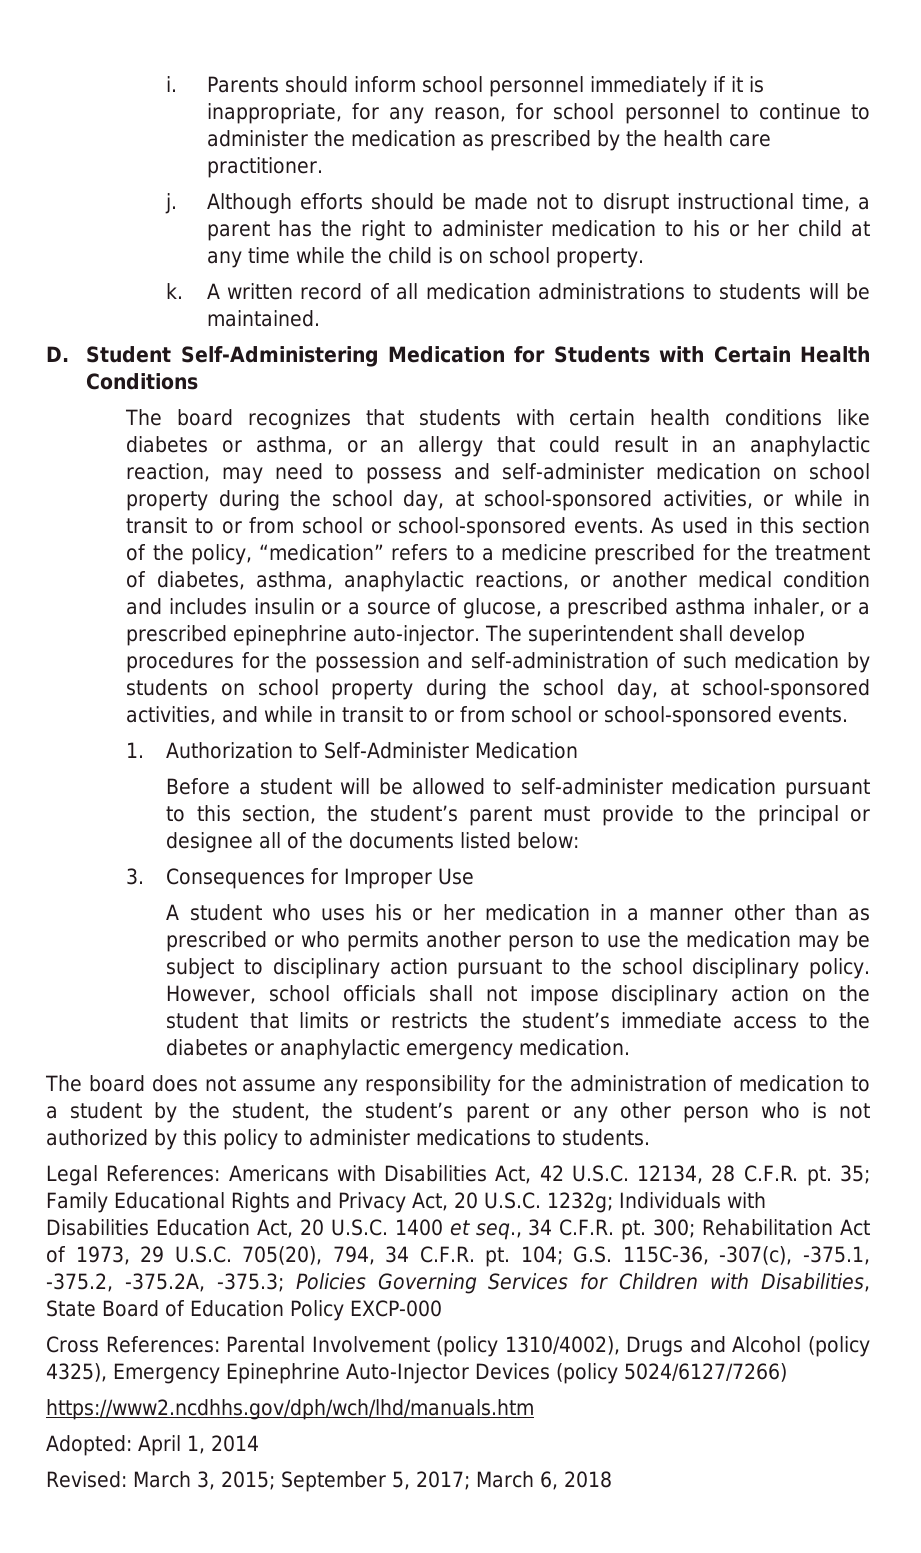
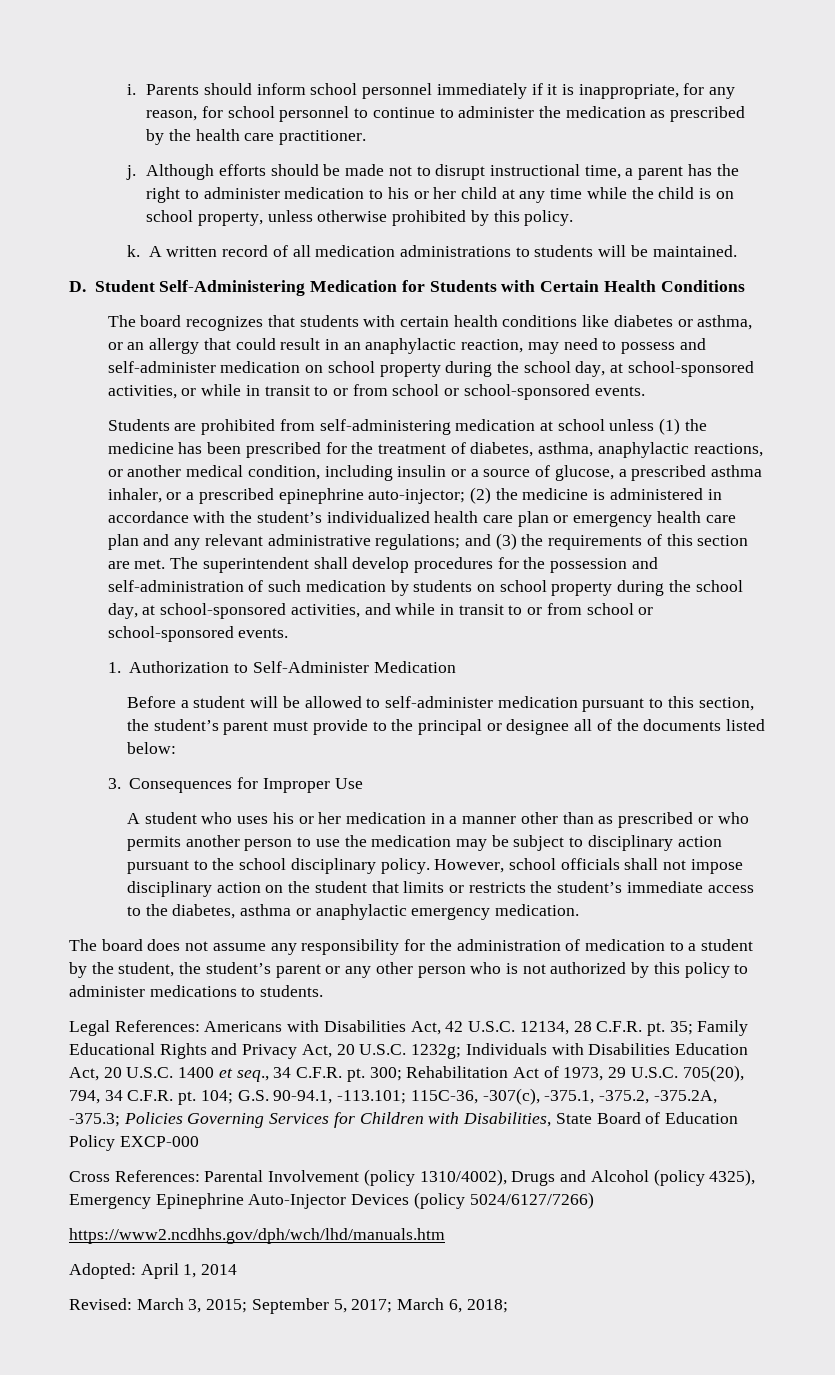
- Although efforts should be made not to disrupt instructional time, a parent has the right to administer medication to his or her child at any time while the child is on school property.
+ Although efforts should be made not to disrupt instructional time, a parent has the right to administer medication to his or her child at any time while the child is on school property, unless otherwise prohibited by this policy.
- The board recognizes that students with certain health conditions like diabetes or asthma, or an allergy that could result in an anaphylactic reaction, may need to possess and self-administer medication on school property during the school day, at school-sponsored activities, or while in transit to or from school or school-sponsored events. As used in this section of the policy, “medication” refers to a medicine prescribed for the treatment of diabetes, asthma, anaphylactic reactions, or another medical condition and includes insulin or a source of glucose, a prescribed asthma inhaler, or a prescribed epinephrine auto-injector.
+ The board recognizes that students with certain health conditions like diabetes or asthma, or an allergy that could result in an anaphylactic reaction, may need to possess and self-administer medication on school property during the school day, at school-sponsored activities, or while in transit to or from school or school-sponsored events.
+ Students are prohibited from self-administering medication at school unless (1) the medicine has been prescribed for the treatment of diabetes, asthma, anaphylactic reactions, or another medical condition, including insulin or a source of glucose, a prescribed asthma inhaler, or a prescribed epinephrine auto-injector; (2) the medicine is administered in accordance with the student’s individualized health care plan or emergency health care plan and any relevant administrative regulations; and (3) the requirements of this section are met.
- However, school officials shall not impose disciplinary action on the student that limits or restricts the student’s immediate access to the diabetes or anaphylactic emergency medication.
+ However, school officials shall not impose disciplinary action on the student that limits or restricts the student’s immediate access to the diabetes, asthma or anaphylactic emergency medication.
- 104; G.S. 115C-36, -307(c), -375.1, -375.2, -375.2A, -375.3; Policies Governing Services for Children with Disabilities, State Board of Education Policy EXCP-000
+ 104; G.S. 90-94.1, -113.101; 115C-36, -307(c), -375.1, -375.2, -375.2A, -375.3; Policies Governing Services for Children with Disabilities, State Board of Education Policy EXCP-000
- Revised: March 3, 2015; September 5, 2017; March 6, 2018
+ Revised: March 3, 2015; September 5, 2017; March 6, 2018;

